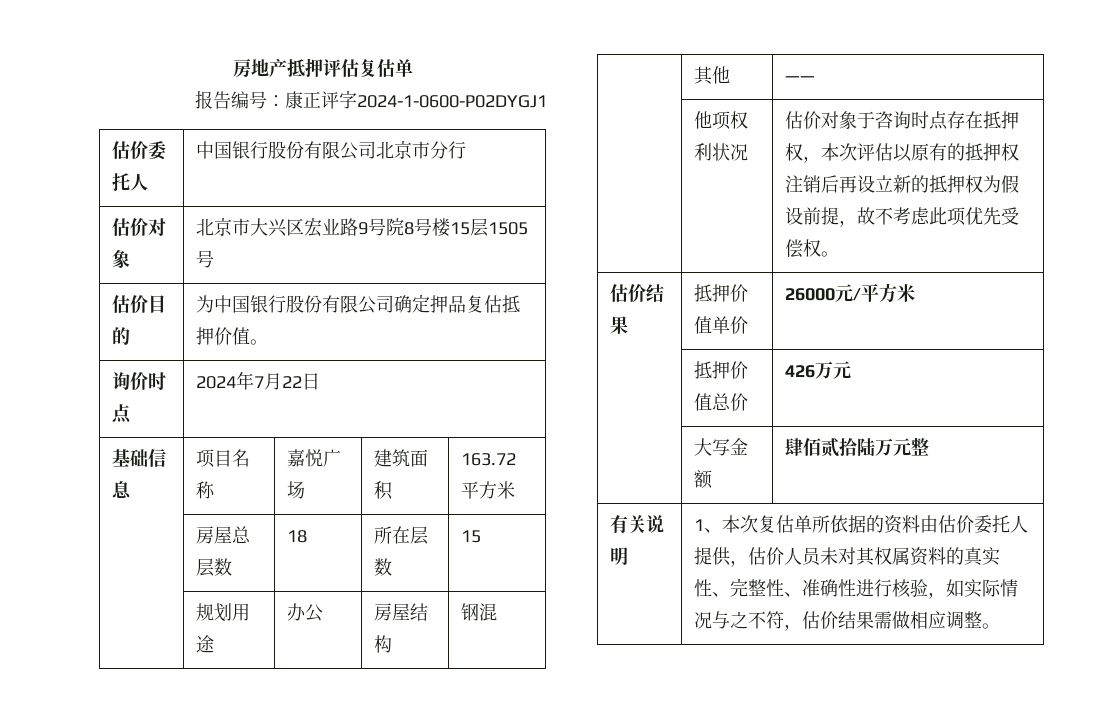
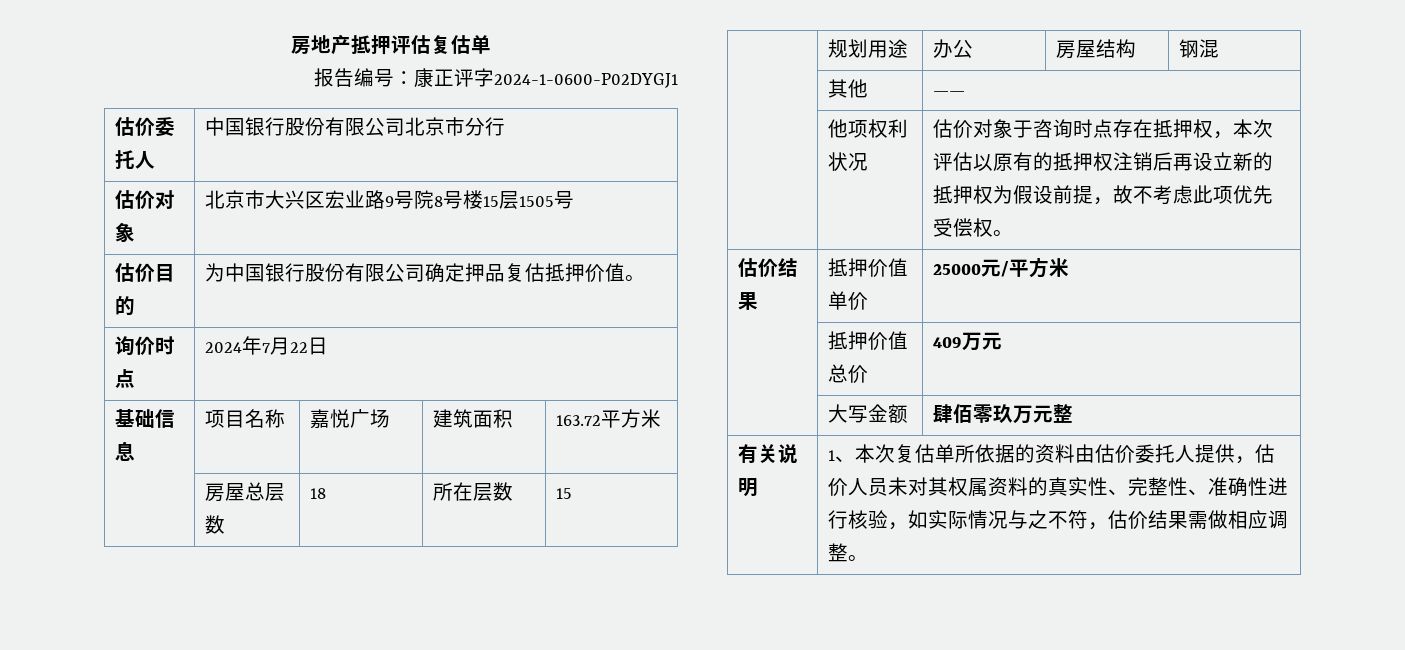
- 估价结果 | 抵押价值单价 | 26000元/平方米
+ 估价结果 | 抵押价值单价 | 25000元/平方米
- | 抵押价值总价 | 426万元
+ | 抵押价值总价 | 409万元
- | 大写金额 | 肆佰贰拾陆万元整
+ | 大写金额 | 肆佰零玖万元整

